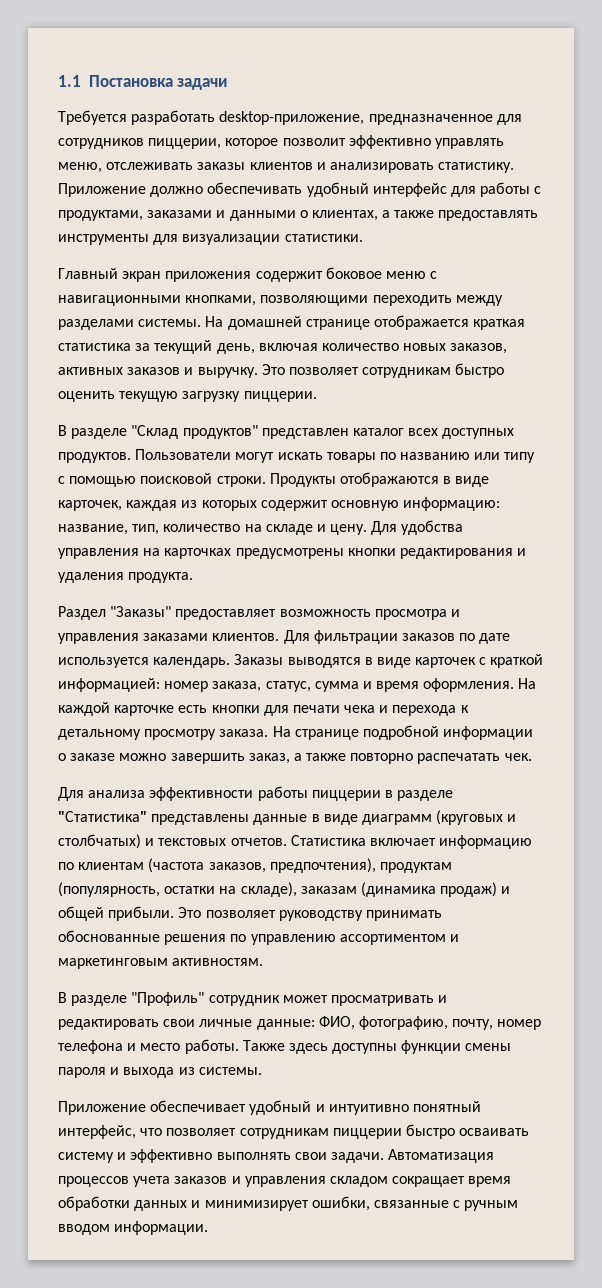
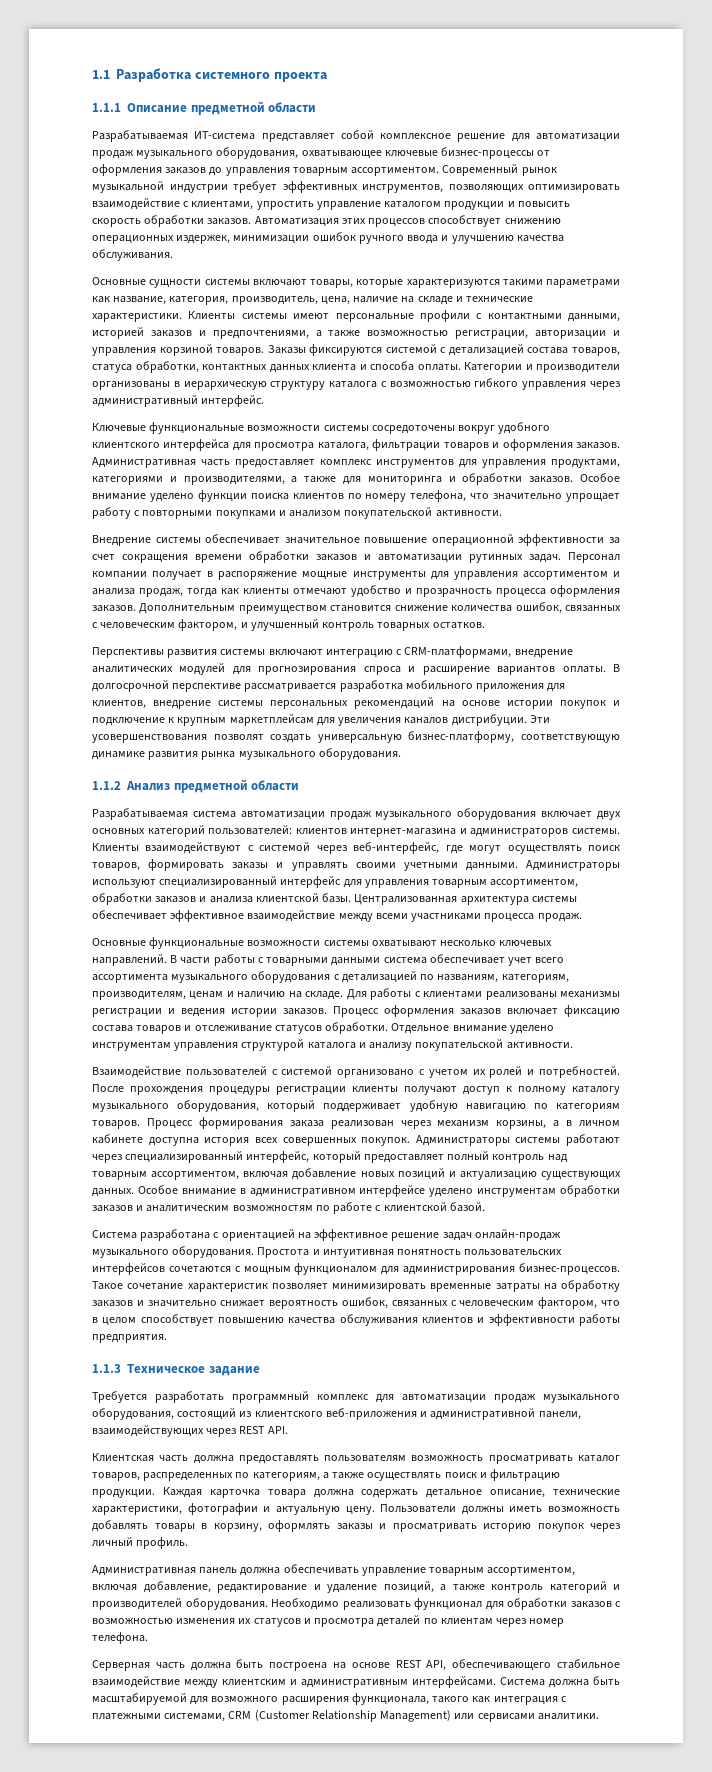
- 1.1 Постановка задачи
- Требуется разработать desktop-приложение, предназначенное для сотрудников пиццерии, которое позволит эффективно управлять меню, отслеживать заказы клиентов и анализировать статистику. Приложение должно обеспечивать удобный интерфейс для работы с продуктами, заказами и данными о клиентах, а также предоставлять инструменты для визуализации статистики.
- Главный экран приложения содержит боковое меню с навигационными кнопками, позволяющими переходить между разделами системы. На домашней странице отображается краткая статистика за текущий день, включая количество новых заказов, активных заказов и выручку. Это позволяет сотрудникам быстро оценить текущую загрузку пиццерии.
- В разделе "Склад продуктов" представлен каталог всех доступных продуктов. Пользователи могут искать товары по названию или типу с помощью поисковой строки. Продукты отображаются в виде карточек, каждая из которых содержит основную информацию: название, тип, количество на складе и цену. Для удобства управления на карточках предусмотрены кнопки редактирования и удаления продукта.
- Раздел "Заказы" предоставляет возможность просмотра и управления заказами клиентов. Для фильтрации заказов по дате используется календарь. Заказы выводятся в виде карточек с краткой информацией: номер заказа, статус, сумма и время оформления. На каждой карточке есть кнопки для печати чека и перехода к детальному просмотру заказа. На странице подробной информации о заказе можно завершить заказ, а также повторно распечатать чек.
- Для анализа эффективности работы пиццерии в разделе "Статистика" представлены данные в виде диаграмм (круговых и столбчатых) и текстовых отчетов. Статистика включает информацию по клиентам (частота заказов, предпочтения), продуктам (популярность, остатки на складе), заказам (динамика продаж) и общей прибыли. Это позволяет руководству принимать обоснованные решения по управлению ассортиментом и маркетинговым активностям.
- В разделе "Профиль" сотрудник может просматривать и редактировать свои личные данные: ФИО, фотографию, почту, номер телефона и место работы. Также здесь доступны функции смены пароля и выхода из системы.
- Приложение обеспечивает удобный и интуитивно понятный интерфейс, что позволяет сотрудникам пиццерии быстро осваивать систему и эффективно выполнять свои задачи. Автоматизация процессов учета заказов и управления складом сокращает время обработки данных и минимизирует ошибки, связанные с ручным вводом информации.
+ 1.1 Разработка системного проекта
+ 1.1.1 Описание предметной области
+ Разрабатываемая ИТ-система представляет собой комплексное решение для автоматизации продаж музыкального оборудования, охватывающее ключевые бизнес-процессы от оформления заказов до управления товарным ассортиментом. Современный рынок музыкальной индустрии требует эффективных инструментов, позволяющих оптимизировать взаимодействие с клиентами, упростить управление каталогом продукции и повысить скорость обработки заказов. Автоматизация этих процессов способствует снижению операционных издержек, минимизации ошибок ручного ввода и улучшению качества обслуживания.
+ Основные сущности системы включают товары, которые характеризуются такими параметрами как название, категория, производитель, цена, наличие на складе и технические характеристики. Клиенты системы имеют персональные профили с контактными данными, историей заказов и предпочтениями, а также возможностью регистрации, авторизации и управления корзиной товаров. Заказы фиксируются системой с детализацией состава товаров, статуса обработки, контактных данных клиента и способа оплаты. Категории и производители организованы в иерархическую структуру каталога с возможностью гибкого управления через административный интерфейс.
+ Ключевые функциональные возможности системы сосредоточены вокруг удобного клиентского интерфейса для просмотра каталога, фильтрации товаров и оформления заказов. Административная часть предоставляет комплекс инструментов для управления продуктами, категориями и производителями, а также для мониторинга и обработки заказов. Особое внимание уделено функции поиска клиентов по номеру телефона, что значительно упрощает работу с повторными покупками и анализом покупательской активности.
+ Внедрение системы обеспечивает значительное повышение операционной эффективности за счет сокращения времени обработки заказов и автоматизации рутинных задач. Персонал компании получает в распоряжение мощные инструменты для управления ассортиментом и анализа продаж, тогда как клиенты отмечают удобство и прозрачность процесса оформления заказов. Дополнительным преимуществом становится снижение количества ошибок, связанных с человеческим фактором, и улучшенный контроль товарных остатков.
+ Перспективы развития системы включают интеграцию с CRM-платформами, внедрение аналитических модулей для прогнозирования спроса и расширение вариантов оплаты. В долгосрочной перспективе рассматривается разработка мобильного приложения для клиентов, внедрение системы персональных рекомендаций на основе истории покупок и подключение к крупным маркетплейсам для увеличения каналов дистрибуции. Эти усовершенствования позволят создать универсальную бизнес-платформу, соответствующую динамике развития рынка музыкального оборудования.
+ 1.1.2 Анализ предметной области
+ Разрабатываемая система автоматизации продаж музыкального оборудования включает двух основных категорий пользователей: клиентов интернет-магазина и администраторов системы. Клиенты взаимодействуют с системой через веб-интерфейс, где могут осуществлять поиск товаров, формировать заказы и управлять своими учетными данными. Администраторы используют специализированный интерфейс для управления товарным ассортиментом, обработки заказов и анализа клиентской базы. Централизованная архитектура системы обеспечивает эффективное взаимодействие между всеми участниками процесса продаж.
+ Основные функциональные возможности системы охватывают несколько ключевых направлений. В части работы с товарными данными система обеспечивает учет всего ассортимента музыкального оборудования с детализацией по названиям, категориям, производителям, ценам и наличию на складе. Для работы с клиентами реализованы механизмы регистрации и ведения истории заказов. Процесс оформления заказов включает фиксацию состава товаров и отслеживание статусов обработки. Отдельное внимание уделено инструментам управления структурой каталога и анализу покупательской активности.
+ Взаимодействие пользователей с системой организовано с учетом их ролей и потребностей. После прохождения процедуры регистрации клиенты получают доступ к полному каталогу музыкального оборудования, который поддерживает удобную навигацию по категориям товаров. Процесс формирования заказа реализован через механизм корзины, а в личном кабинете доступна история всех совершенных покупок. Администраторы системы работают через специализированный интерфейс, который предоставляет полный контроль над товарным ассортиментом, включая добавление новых позиций и актуализацию существующих данных. Особое внимание в административном интерфейсе уделено инструментам обработки заказов и аналитическим возможностям по работе с клиентской базой.
+ Система разработана с ориентацией на эффективное решение задач онлайн-продаж музыкального оборудования. Простота и интуитивная понятность пользовательских интерфейсов сочетаются с мощным функционалом для администрирования бизнес-процессов. Такое сочетание характеристик позволяет минимизировать временные затраты на обработку заказов и значительно снижает вероятность ошибок, связанных с человеческим фактором, что в целом способствует повышению качества обслуживания клиентов и эффективности работы предприятия.
+ 1.1.3 Техническое задание
+ Требуется разработать программный комплекс для автоматизации продаж музыкального оборудования, состоящий из клиентского веб-приложения и административной панели, взаимодействующих через REST API.
+ Клиентская часть должна предоставлять пользователям возможность просматривать каталог товаров, распределенных по категориям, а также осуществлять поиск и фильтрацию продукции. Каждая карточка товара должна содержать детальное описание, технические характеристики, фотографии и актуальную цену. Пользователи должны иметь возможность добавлять товары в корзину, оформлять заказы и просматривать историю покупок через личный профиль.
+ Административная панель должна обеспечивать управление товарным ассортиментом, включая добавление, редактирование и удаление позиций, а также контроль категорий и производителей оборудования. Необходимо реализовать функционал для обработки заказов с возможностью изменения их статусов и просмотра деталей по клиентам через номер телефона.
+ Серверная часть должна быть построена на основе REST API, обеспечивающего стабильное взаимодействие между клиентским и административным интерфейсами. Система должна быть масштабируемой для возможного расширения функционала, такого как интеграция с платежными системами, CRM (Customer Relationship Management) или сервисами аналитики.

